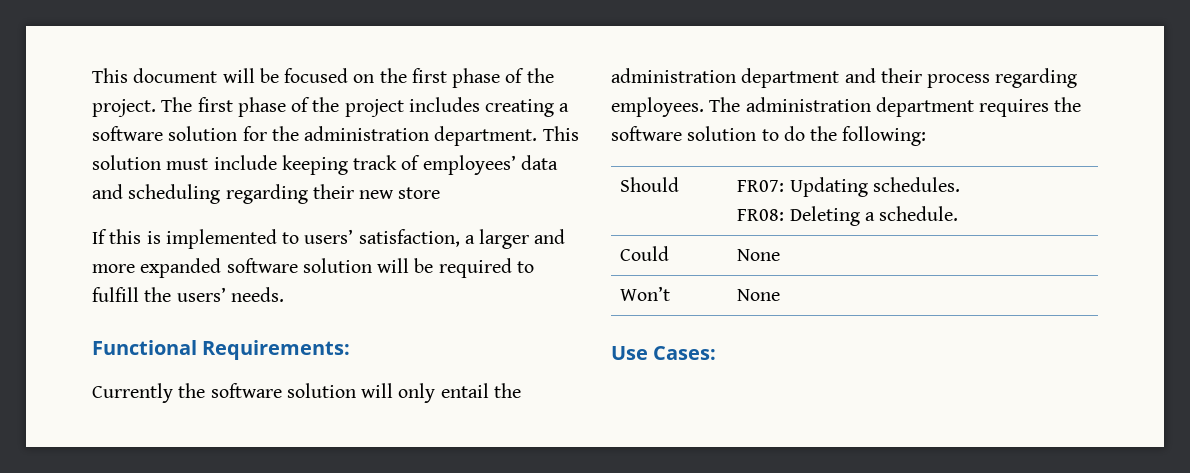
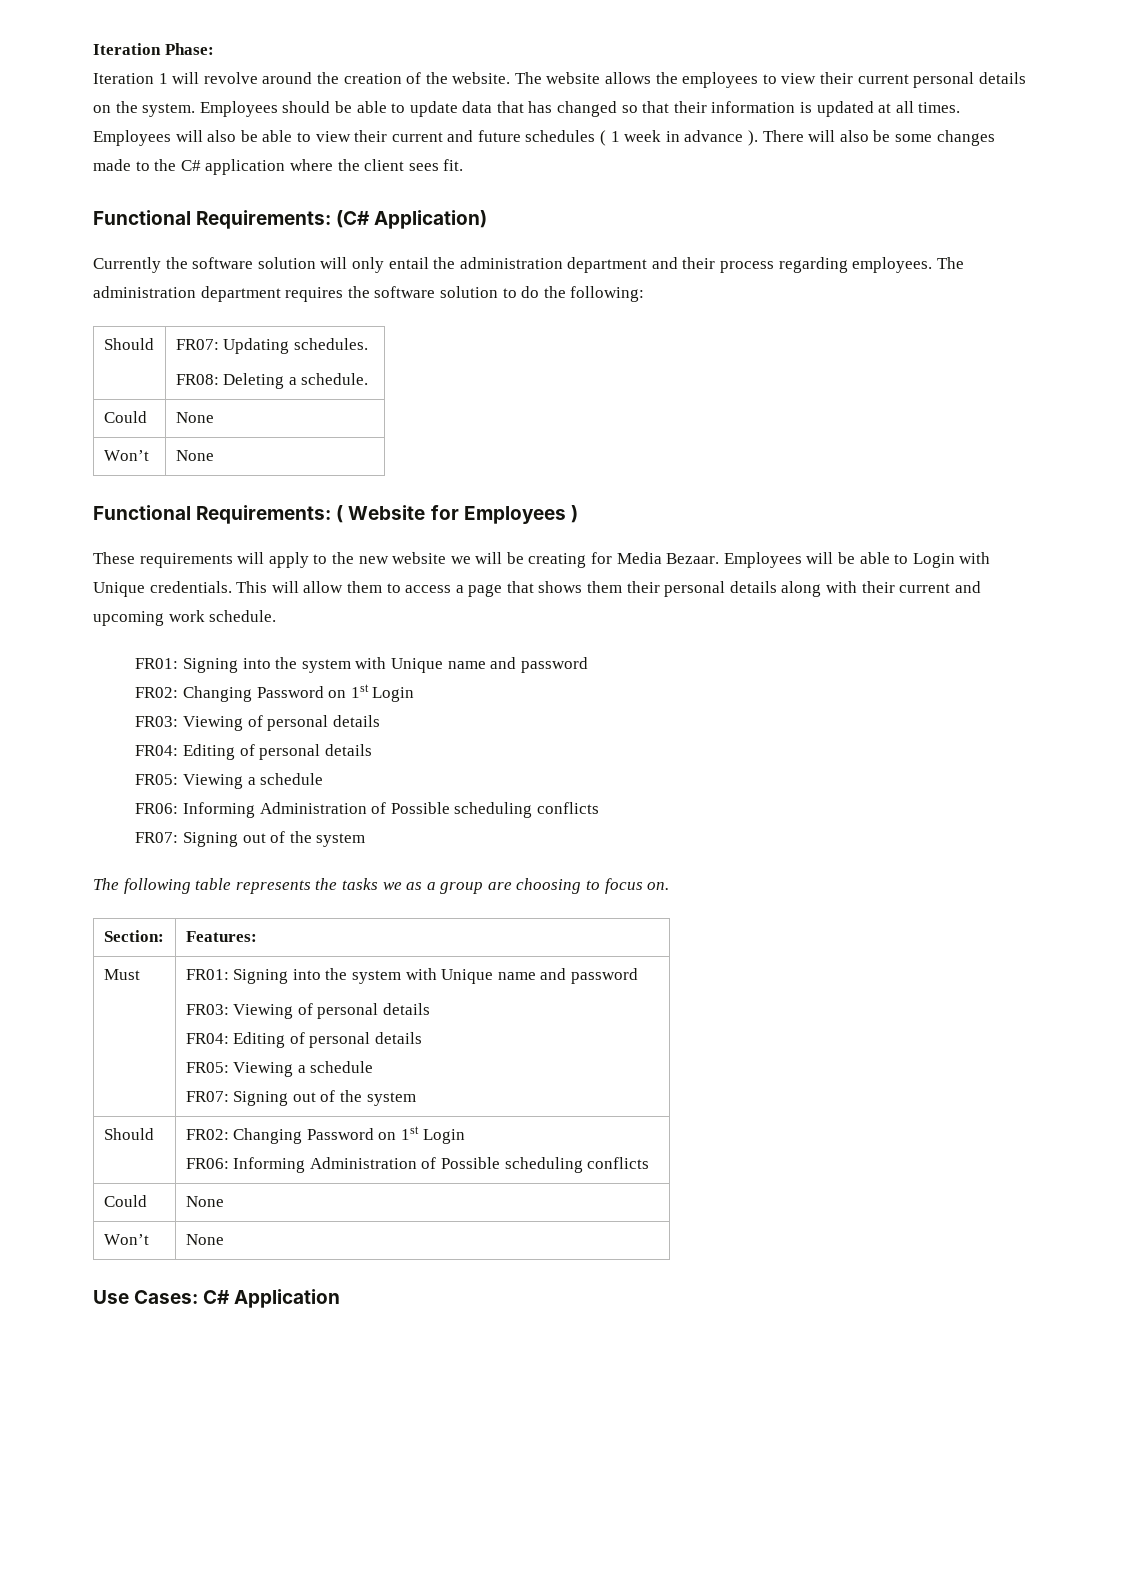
- This document will be focused on the first phase of the project. The first phase of the project includes creating a software solution for the administration department. This solution must include keeping track of employees’ data and scheduling regarding their new store
- If this is implemented to users’ satisfaction, a larger and more expanded software solution will be required to fulfill the users’ needs.
- Functional Requirements:
+ Iteration Phase:
+ Iteration 1 will revolve around the creation of the website. The website allows the employees to view their current personal details on the system. Employees should be able to update data that has changed so that their information is updated at all times. Employees will also be able to view their current and future schedules ( 1 week in advance ). There will also be some changes made to the C# application where the client sees fit.
+ Functional Requirements: (C# Application)
+ Functional Requirements: ( Website for Employees )
+ These requirements will apply to the new website we will be creating for Media Bezaar. Employees will be able to Login with Unique credentials. This will allow them to access a page that shows them their personal details along with their current and upcoming work schedule.
+ FR01: Signing into the system with Unique name and password
+ FR02: Changing Password on 1st Login
+ FR03: Viewing of personal details
+ FR04: Editing of personal details
+ FR05: Viewing a schedule
+ FR06: Informing Administration of Possible scheduling conflicts
+ FR07: Signing out of the system
+ The following table represents the tasks we as a group are choosing to focus on.
+ Section: | Features:
+ Must | FR01: Signing into the system with Unique name and password
+ FR03: Viewing of personal details
+ FR04: Editing of personal details
+ FR05: Viewing a schedule
+ FR07: Signing out of the system
+ Should | FR02: Changing Password on 1st Login
+ FR06: Informing Administration of Possible scheduling conflicts
+ Could | None
+ Won’t | None
- Use Cases:
+ Use Cases: C# Application

